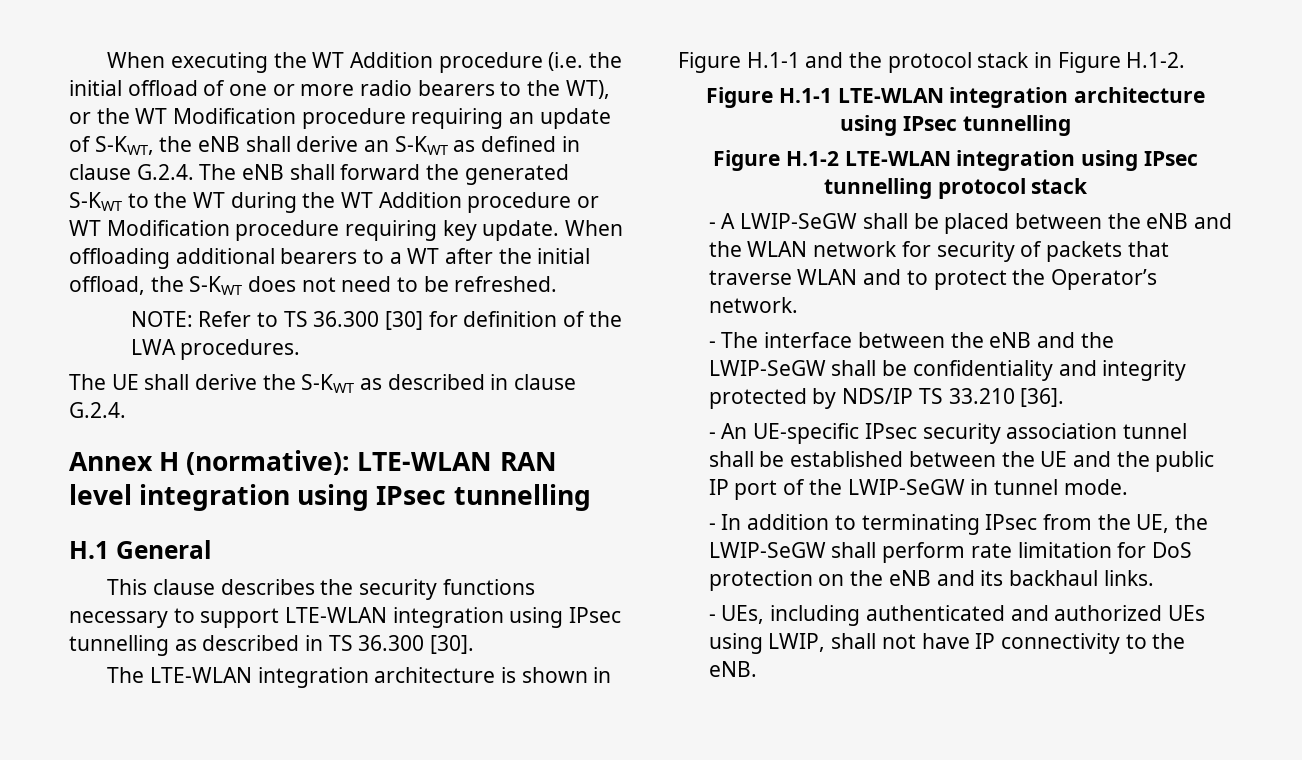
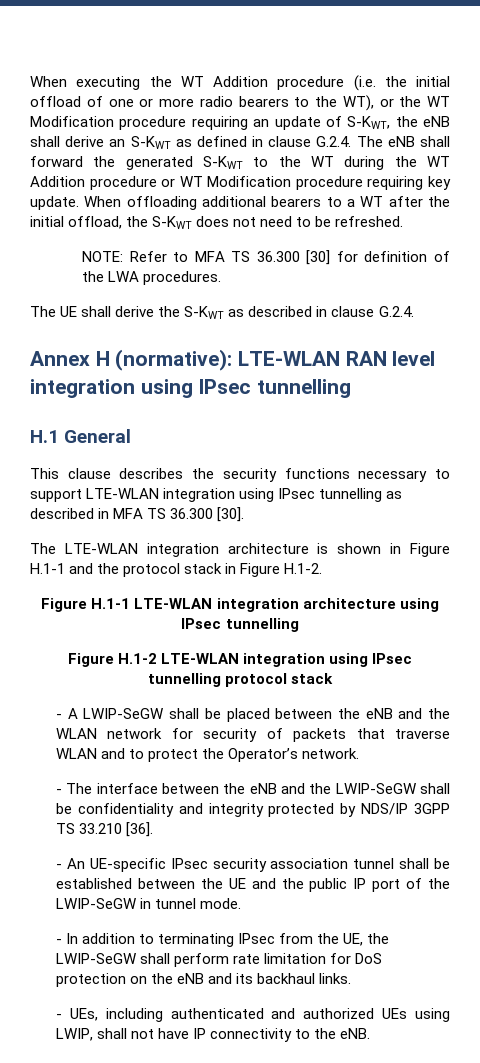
- NOTE: Refer to TS 36.300 [30] for definition of the LWA procedures.
+ NOTE: Refer to MFA TS 36.300 [30] for definition of the LWA procedures.
- This clause describes the security functions necessary to support LTE-WLAN integration using IPsec tunnelling as described in TS 36.300 [30].
+ This clause describes the security functions necessary to support LTE-WLAN integration using IPsec tunnelling as described in MFA TS 36.300 [30].
- - The interface between the eNB and the LWIP-SeGW shall be confidentiality and integrity protected by NDS/IP TS 33.210 [36].
+ - The interface between the eNB and the LWIP-SeGW shall be confidentiality and integrity protected by NDS/IP 3GPP TS 33.210 [36].

